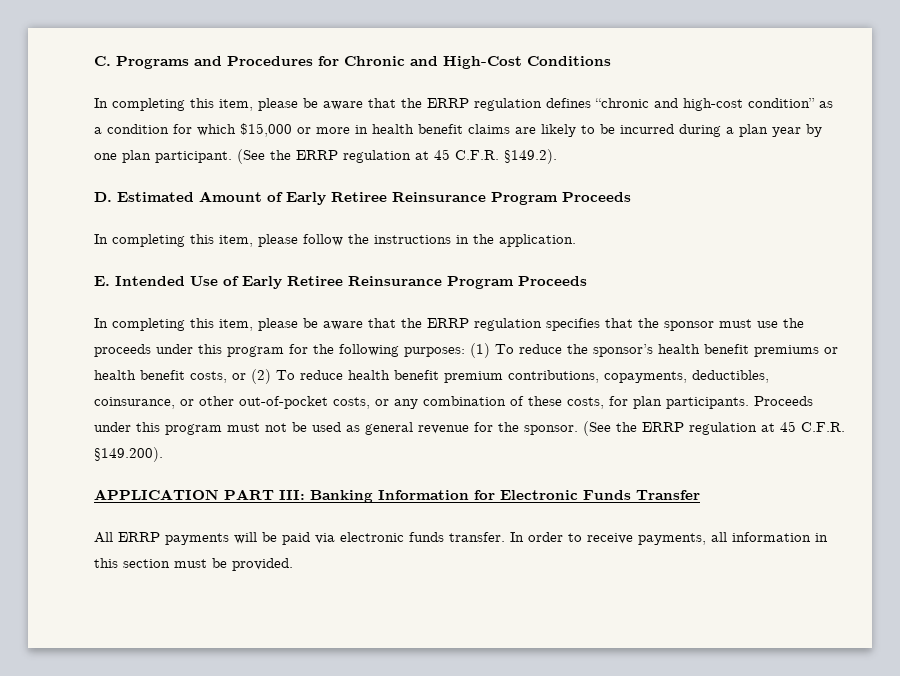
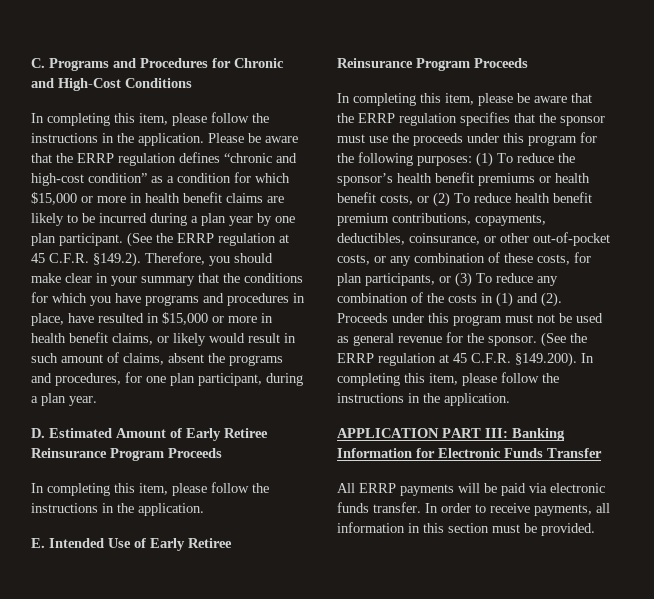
- In completing this item, please be aware that the ERRP regulation defines “chronic and high-cost condition” as a condition for which $15,000 or more in health benefit claims are likely to be incurred during a plan year by one plan participant.
+ In completing this item, please follow the instructions in the application. Please be aware that the ERRP regulation defines “chronic and high-cost condition” as a condition for which $15,000 or more in health benefit claims are likely to be incurred during a plan year by one plan participant.
- (See the ERRP regulation at 45 C.F.R. §149.2).
+ (See the ERRP regulation at 45 C.F.R. §149.2). Therefore, you should make clear in your summary that the conditions for which you have programs and procedures in place, have resulted in $15,000 or more in health benefit claims, or likely would result in such amount of claims, absent the programs and procedures, for one plan participant, during a plan year.
- (1) To reduce the sponsor’s health benefit premiums or health benefit costs, or (2) To reduce health benefit premium contributions, copayments, deductibles, coinsurance, or other out-of-pocket costs, or any combination of these costs, for plan participants.
+ (1) To reduce the sponsor’s health benefit premiums or health benefit costs, or (2) To reduce health benefit premium contributions, copayments, deductibles, coinsurance, or other out-of-pocket costs, or any combination of these costs, for plan participants, or (3) To reduce any combination of the costs in (1) and (2).
- (See the ERRP regulation at 45 C.F.R. §149.200).
+ (See the ERRP regulation at 45 C.F.R. §149.200). In completing this item, please follow the instructions in the application.

